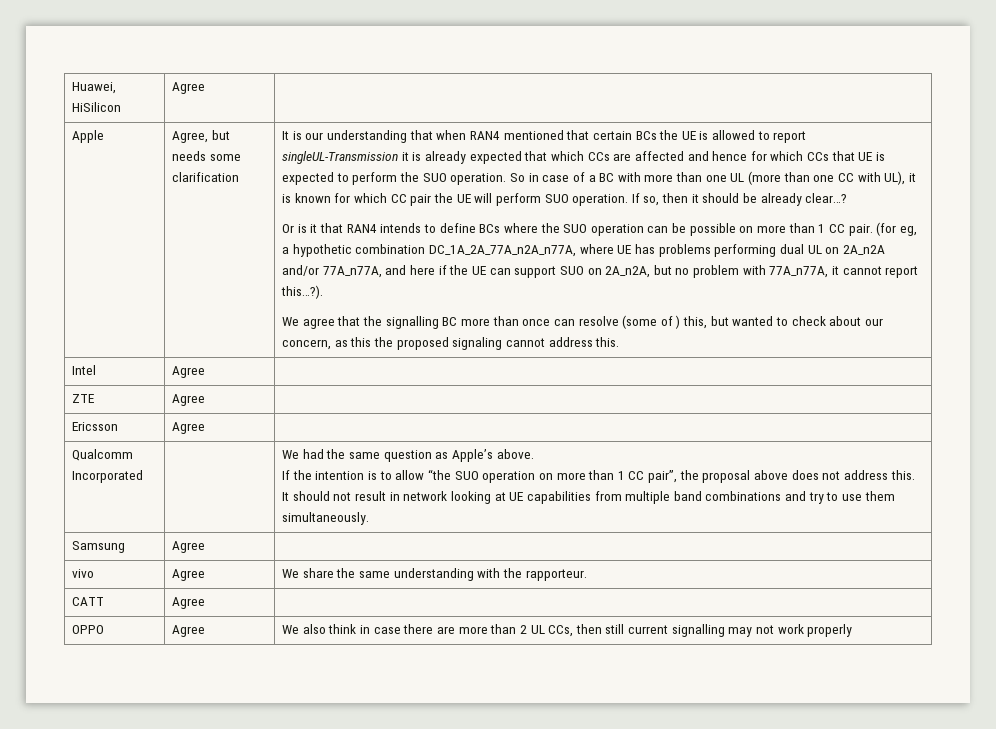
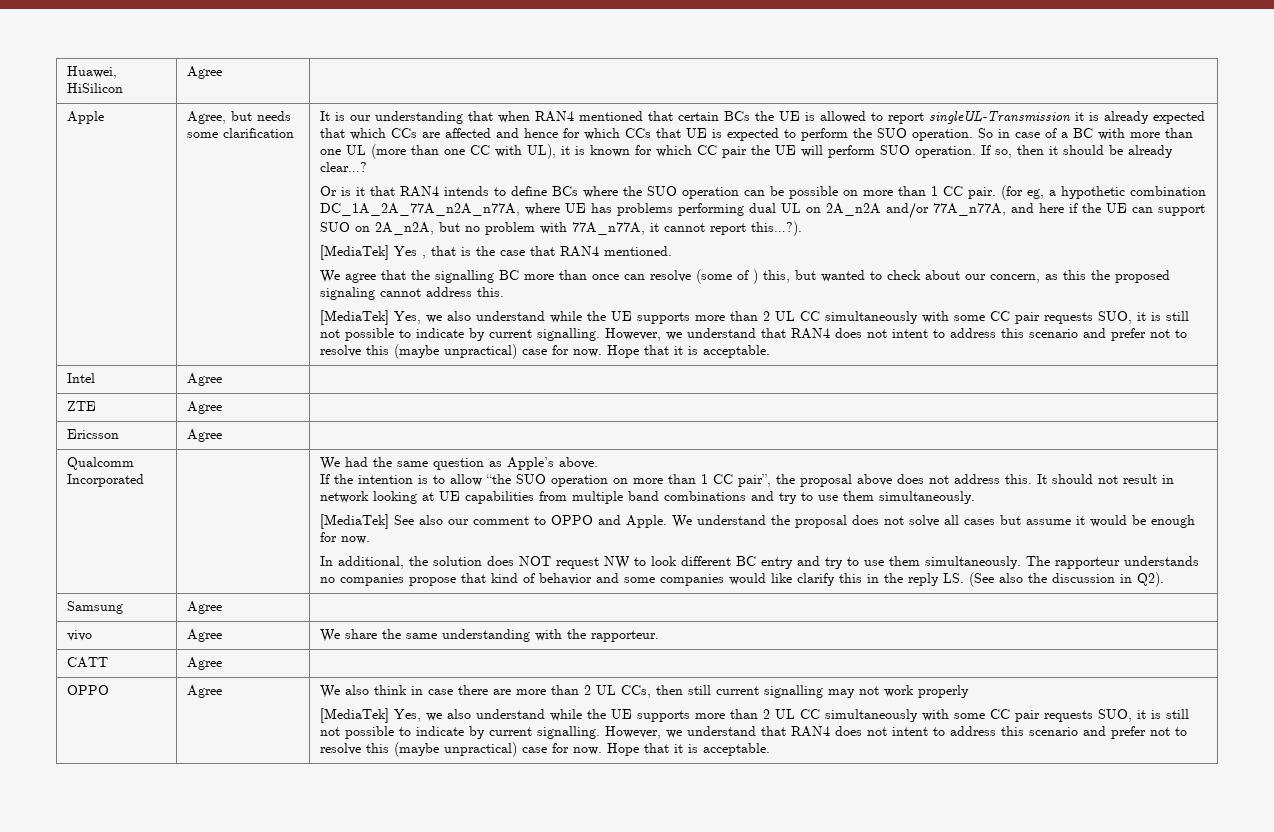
+ [MediaTek] Yes , that is the case that RAN4 mentioned.
  We agree that the signalling BC more than once can resolve (some of ) this, but wanted to check about our concern, as this the proposed signaling cannot address this.
+ [MediaTek] Yes, we also understand while the UE supports more than 2 UL CC simultaneously with some CC pair requests SUO, it is still not possible to indicate by current signalling. However, we understand that RAN4 does not intent to address this scenario and prefer not to resolve this (maybe unpractical) case for now. Hope that it is acceptable.
+ [MediaTek] See also our comment to OPPO and Apple. We understand the proposal does not solve all cases but assume it would be enough for now.
+ In additional, the solution does NOT request NW to look different BC entry and try to use them simultaneously. The rapporteur understands no companies propose that kind of behavior and some companies would like clarify this in the reply LS. (See also the discussion in Q2).
  We also think in case there are more than 2 UL CCs, then still current signalling may not work properly
+ [MediaTek] Yes, we also understand while the UE supports more than 2 UL CC simultaneously with some CC pair requests SUO, it is still not possible to indicate by current signalling. However, we understand that RAN4 does not intent to address this scenario and prefer not to resolve this (maybe unpractical) case for now. Hope that it is acceptable.

